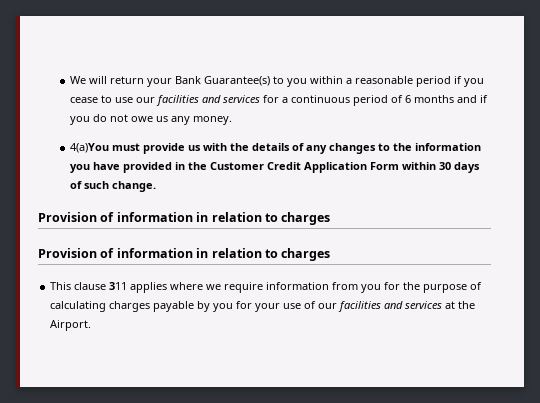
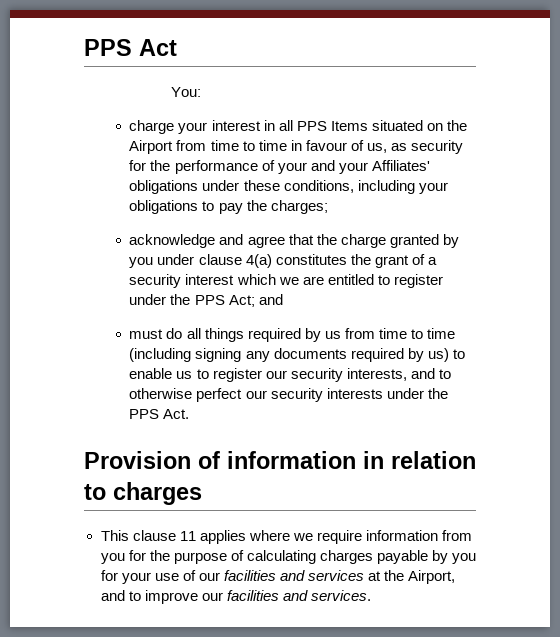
- We will return your Bank Guarantee(s) to you within a reasonable period if you cease to use our facilities and services for a continuous period of 6 months and if you do not owe us any money.
- 4(a)You must provide us with the details of any changes to the information you have provided in the Customer Credit Application Form within 30 days of such change.
- Provision of information in relation to charges
+ PPS Act
+ You:
+ charge your interest in all PPS Items situated on the Airport from time to time in favour of us, as security for the performance of your and your Affiliates' obligations under these conditions, including your obligations to pay the charges;
+ acknowledge and agree that the charge granted by you under clause 4(a) constitutes the grant of a security interest which we are entitled to register under the PPS Act; and
+ must do all things required by us from time to time (including signing any documents required by us) to enable us to register our security interests, and to otherwise perfect our security interests under the PPS Act.
- This clause 311 applies where we require information from you for the purpose of calculating charges payable by you for your use of our facilities and services at the Airport.
+ This clause 11 applies where we require information from you for the purpose of calculating charges payable by you for your use of our facilities and services at the Airport, and to improve our facilities and services.

